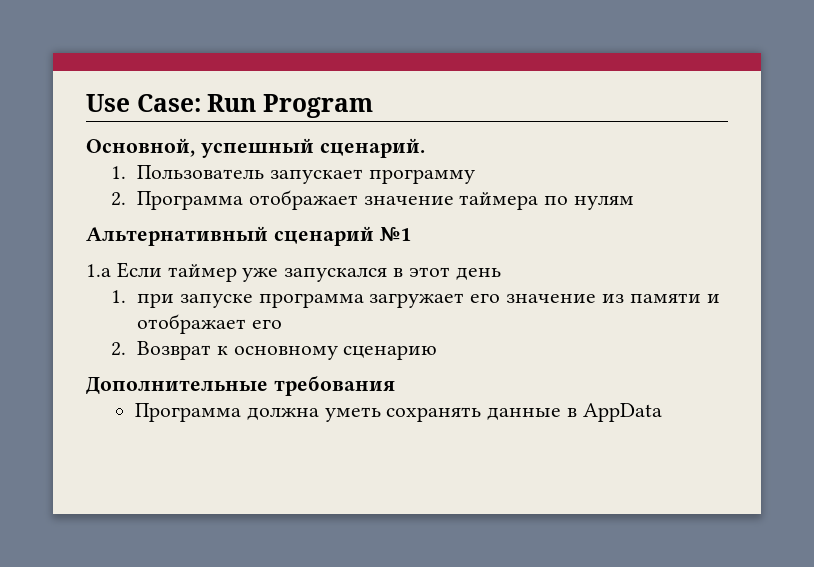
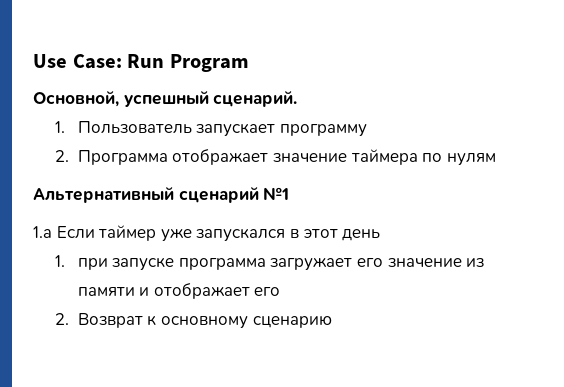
- Дополнительные требования
- Программа должна уметь сохранять данные в AppData

